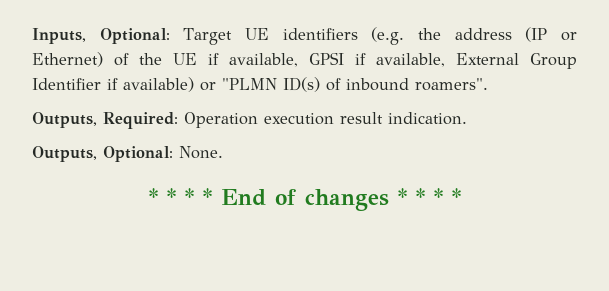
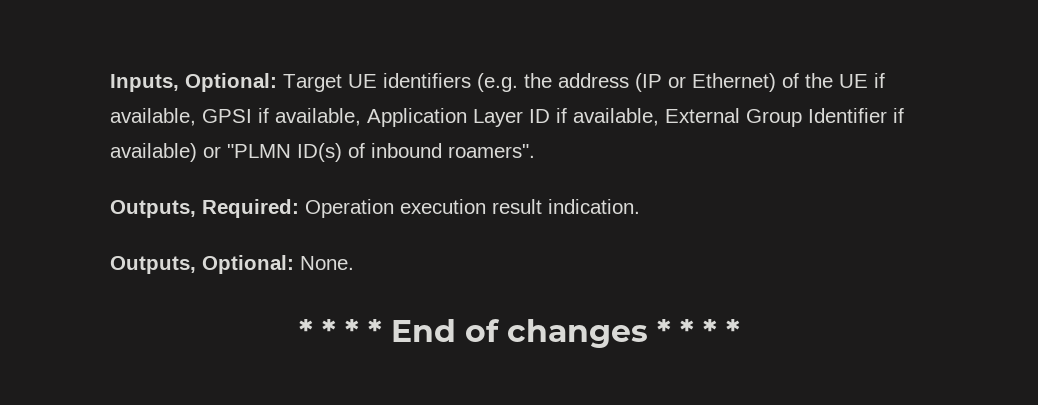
- Inputs, Optional: Target UE identifiers (e.g. the address (IP or Ethernet) of the UE if available, GPSI if available, External Group Identifier if available) or "PLMN ID(s) of inbound roamers".
+ Inputs, Optional: Target UE identifiers (e.g. the address (IP or Ethernet) of the UE if available, GPSI if available, Application Layer ID if available, External Group Identifier if available) or "PLMN ID(s) of inbound roamers".

